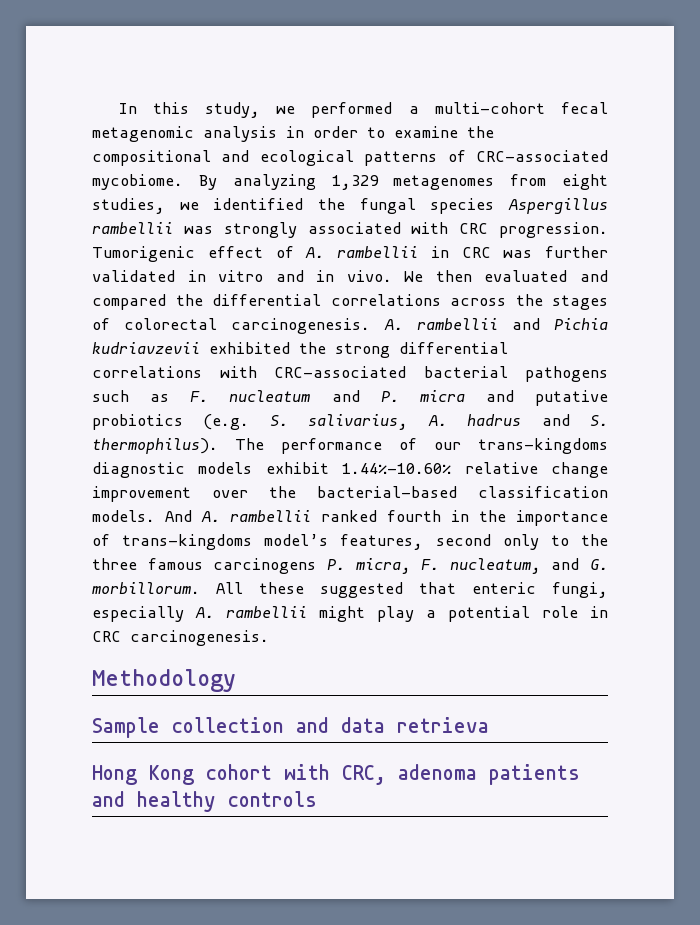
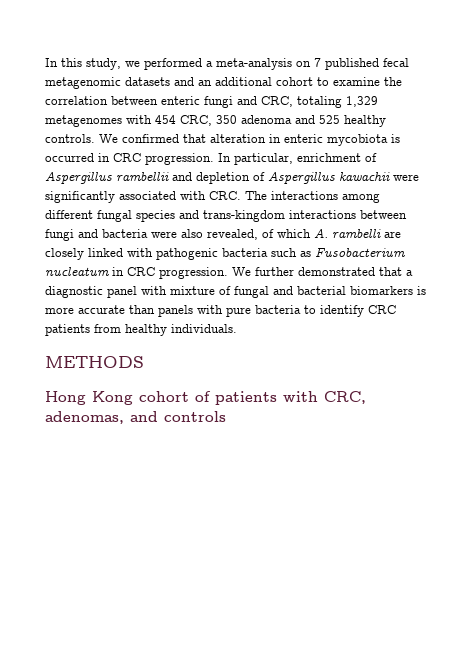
- In this study, we performed a multi-cohort fecal metagenomic analysis in order to examine the compositional and ecological patterns of CRC-associated mycobiome. By analyzing 1,329 metagenomes from eight studies, we identified the fungal species Aspergillus rambellii was strongly associated with CRC progression. Tumorigenic effect of A. rambellii in CRC was further validated in vitro and in vivo. We then evaluated and compared the differential correlations across the stages of colorectal carcinogenesis. A. rambellii and Pichia kudriavzevii exhibited the strong differential correlations with CRC-associated bacterial pathogens such as F. nucleatum and P. micra and putative probiotics (e.g. S. salivarius, A. hadrus and S. thermophilus). The performance of our trans-kingdoms diagnostic models exhibit 1.44%-10.60% relative change improvement over the bacterial-based classification models. And A. rambellii ranked fourth in the importance of trans-kingdoms model’s features, second only to the three famous carcinogens P. micra, F. nucleatum, and G. morbillorum. All these suggested that enteric fungi, especially A. rambellii might play a potential role in CRC carcinogenesis.
- Methodology
- Sample collection and data retrieva
- Hong Kong cohort with CRC, adenoma patients and healthy controls
+ In this study, we performed a meta-analysis on 7 published fecal metagenomic datasets and an additional cohort to examine the correlation between enteric fungi and CRC, totaling 1,329 metagenomes with 454 CRC, 350 adenoma and 525 healthy controls. We confirmed that alteration in enteric mycobiota is occurred in CRC progression. In particular, enrichment of Aspergillus rambellii and depletion of Aspergillus kawachii were significantly associated with CRC. The interactions among different fungal species and trans-kingdom interactions between fungi and bacteria were also revealed, of which A. rambelli are closely linked with pathogenic bacteria such as Fusobacterium nucleatum in CRC progression. We further demonstrated that a diagnostic panel with mixture of fungal and bacterial biomarkers is more accurate than panels with pure bacteria to identify CRC patients from healthy individuals.
+ METHODS
+ Hong Kong cohort of patients with CRC, adenomas, and controls

